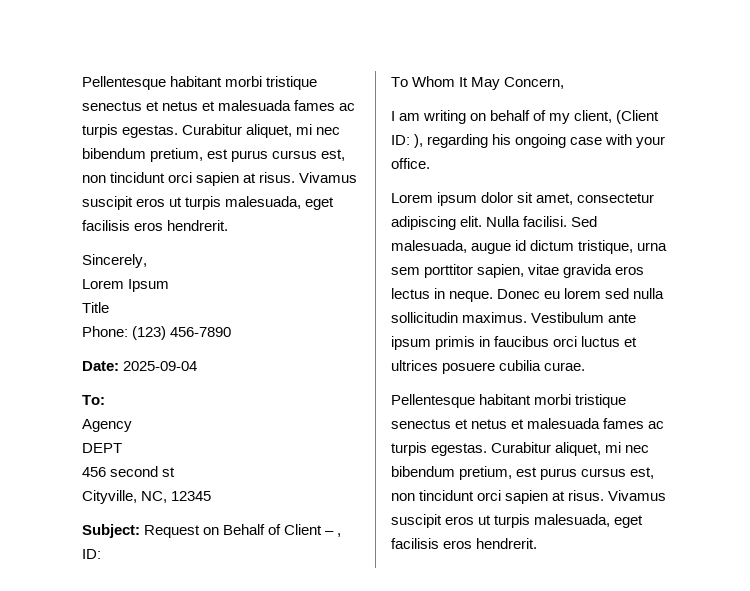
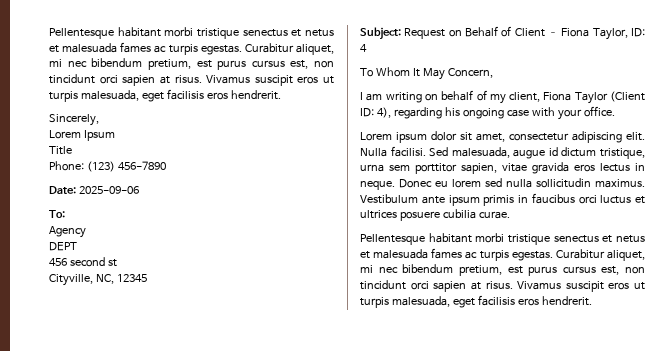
- Date: 2025-09-04
+ Date: 2025-09-06
- Subject: Request on Behalf of Client – , ID:
+ Subject: Request on Behalf of Client – Fiona Taylor, ID: 4
- I am writing on behalf of my client, (Client ID: ), regarding his ongoing case with your office.
+ I am writing on behalf of my client, Fiona Taylor (Client ID: 4), regarding his ongoing case with your office.

